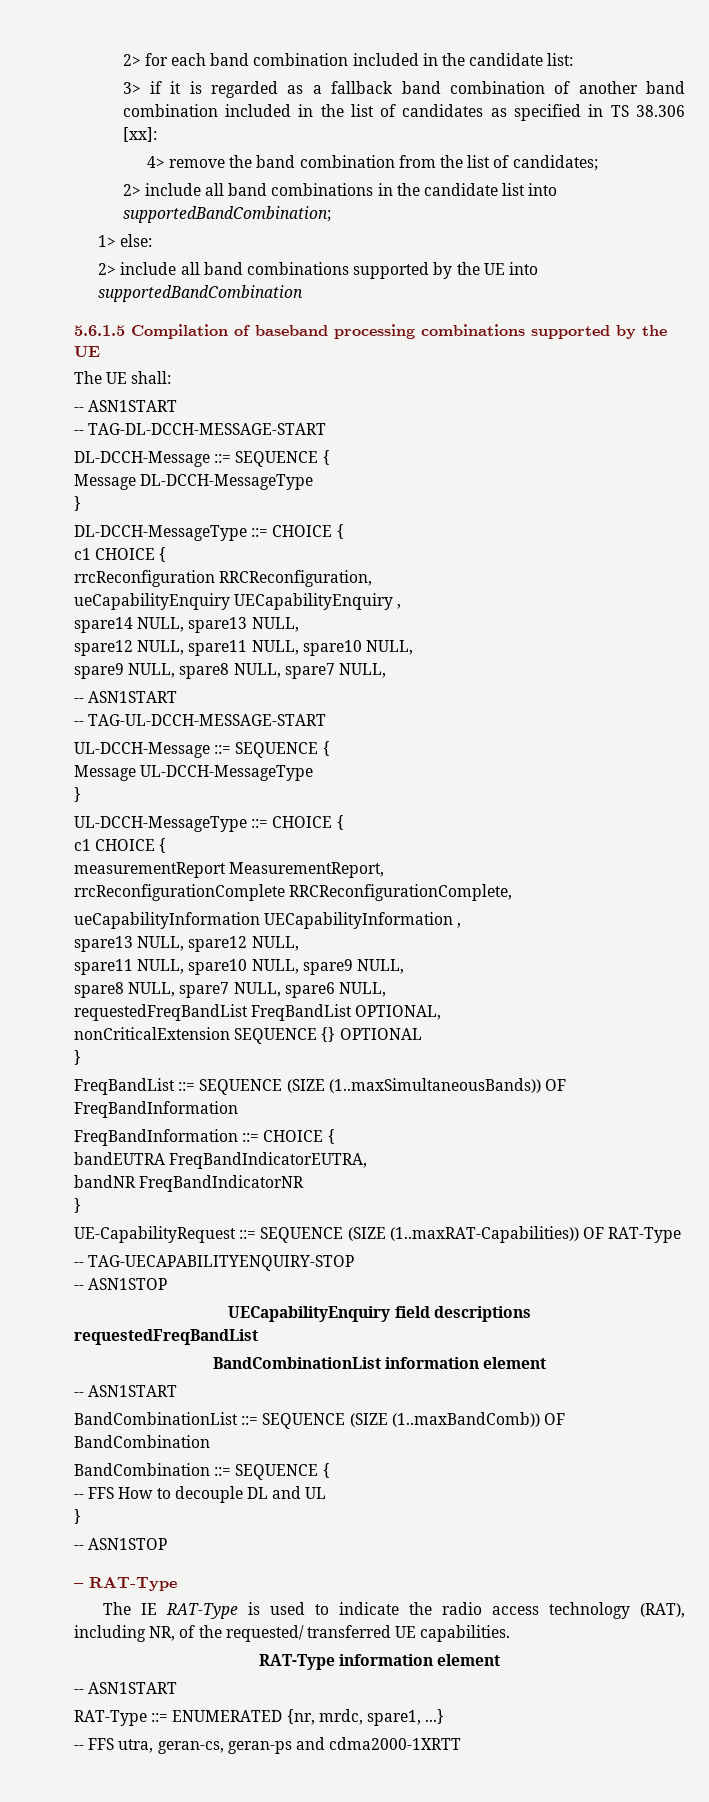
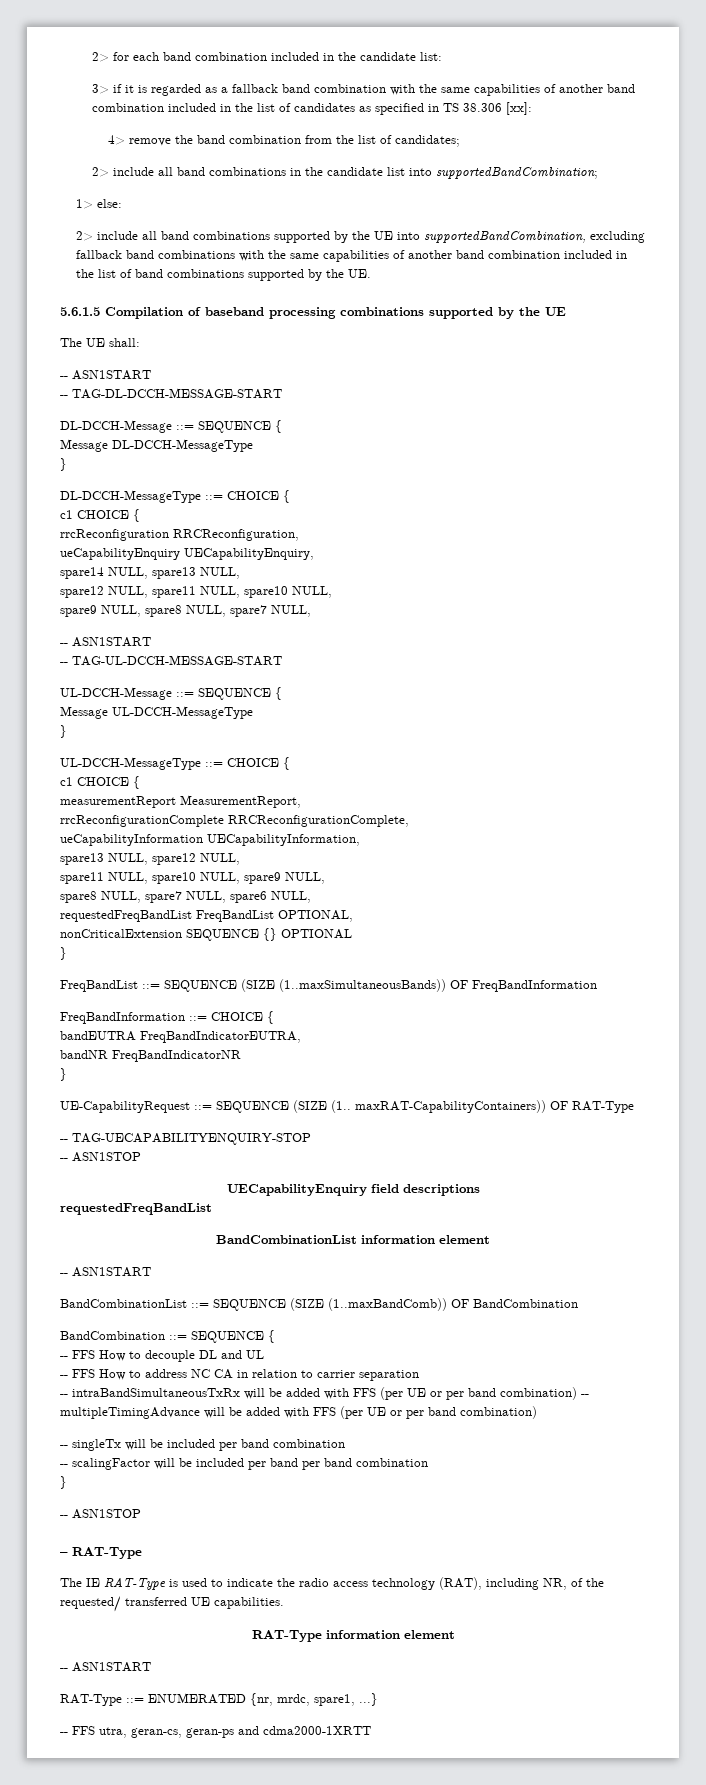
- 3> if it is regarded as a fallback band combination of another band combination included in the list of candidates as specified in TS 38.306 [xx]:
+ 3> if it is regarded as a fallback band combination with the same capabilities of another band combination included in the list of candidates as specified in TS 38.306 [xx]:
- 2> include all band combinations supported by the UE into supportedBandCombination
+ 2> include all band combinations supported by the UE into supportedBandCombination, excluding fallback band combinations with the same capabilities of another band combination included in the list of band combinations supported by the UE.
- ueCapabilityEnquiry UECapabilityEnquiry ,
+ ueCapabilityEnquiry UECapabilityEnquiry,
- ueCapabilityInformation UECapabilityInformation ,
+ ueCapabilityInformation UECapabilityInformation,
- UE-CapabilityRequest ::= SEQUENCE (SIZE (1..maxRAT-Capabilities)) OF RAT-Type
+ UE-CapabilityRequest ::= SEQUENCE (SIZE (1.. maxRAT-CapabilityContainers)) OF RAT-Type
+ -- FFS How to address NC CA in relation to carrier separation
+ -- intraBandSimultaneousTxRx will be added with FFS (per UE or per band combination) -- multipleTimingAdvance will be added with FFS (per UE or per band combination)
+ -- singleTx will be included per band combination
+ -- scalingFactor will be included per band per band combination

